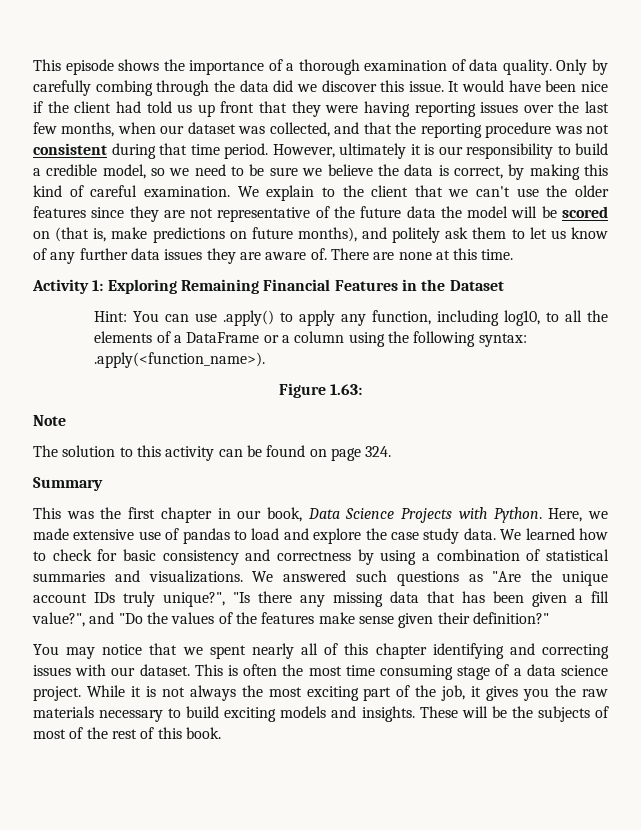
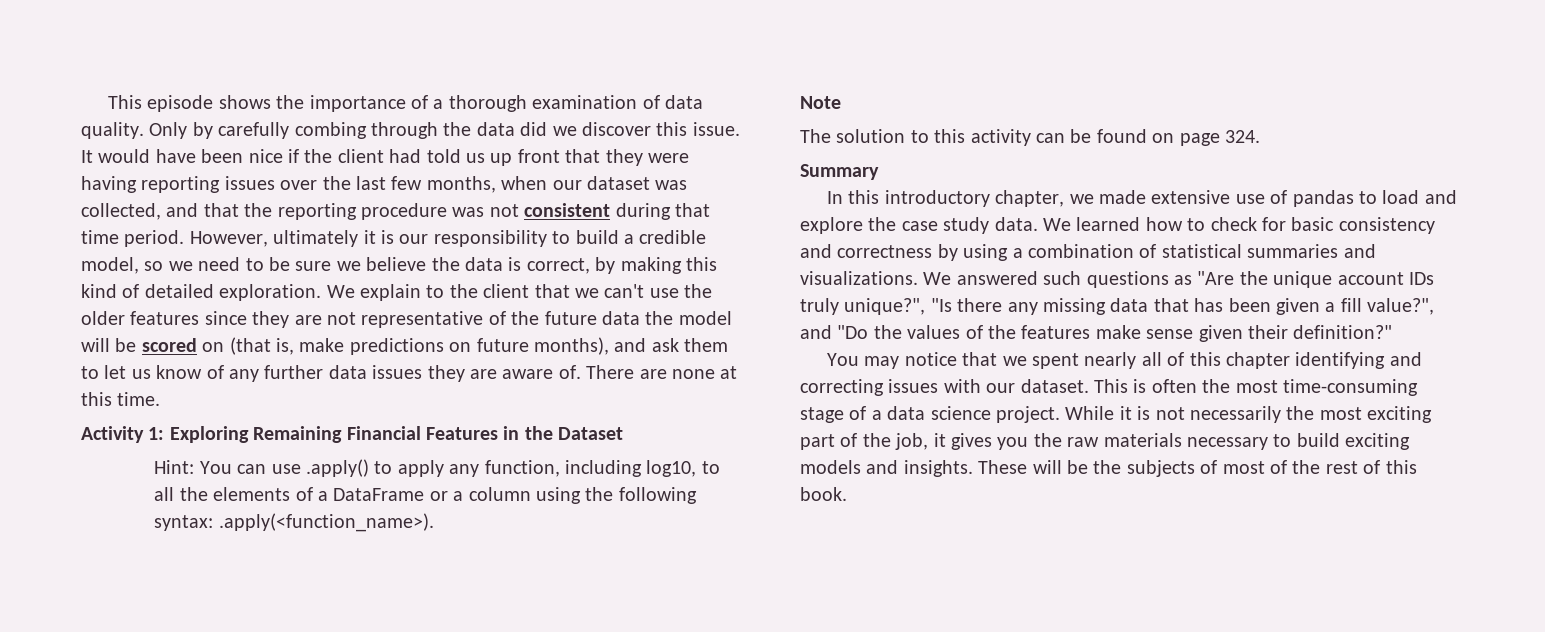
- However, ultimately it is our responsibility to build a credible model, so we need to be sure we believe the data is correct, by making this kind of careful examination.
+ However, ultimately it is our responsibility to build a credible model, so we need to be sure we believe the data is correct, by making this kind of detailed exploration.
- We explain to the client that we can't use the older features since they are not representative of the future data the model will be scored on (that is, make predictions on future months), and politely ask them to let us know of any further data issues they are aware of.
+ We explain to the client that we can't use the older features since they are not representative of the future data the model will be scored on (that is, make predictions on future months), and ask them to let us know of any further data issues they are aware of.
- Figure 1.63:
- This was the first chapter in our book, Data Science Projects with Python. Here, we made extensive use of pandas to load and explore the case study data.
+ In this introductory chapter, we made extensive use of pandas to load and explore the case study data.
- This is often the most time consuming stage of a data science project.
+ This is often the most time-consuming stage of a data science project.
- While it is not always the most exciting part of the job, it gives you the raw materials necessary to build exciting models and insights.
+ While it is not necessarily the most exciting part of the job, it gives you the raw materials necessary to build exciting models and insights.

